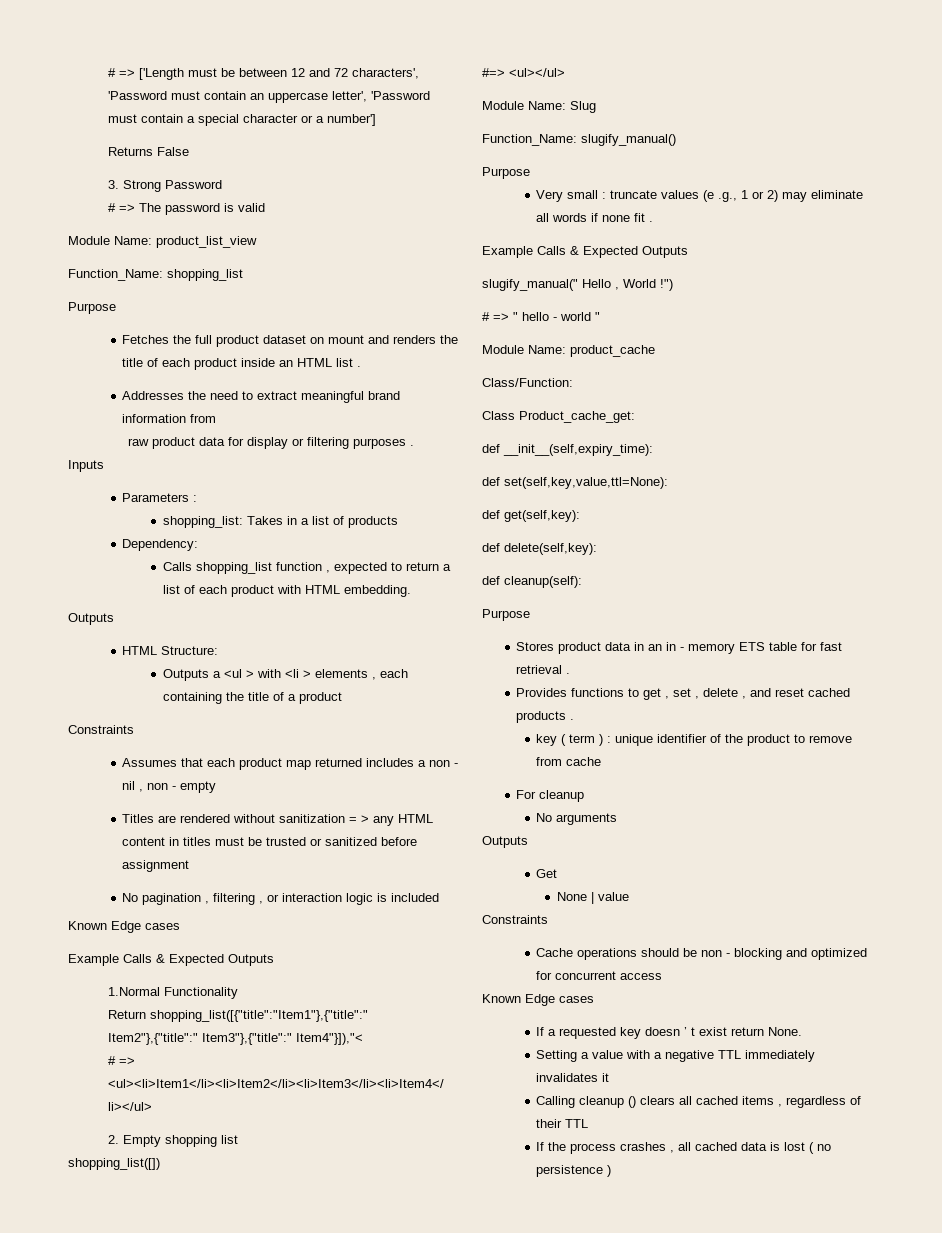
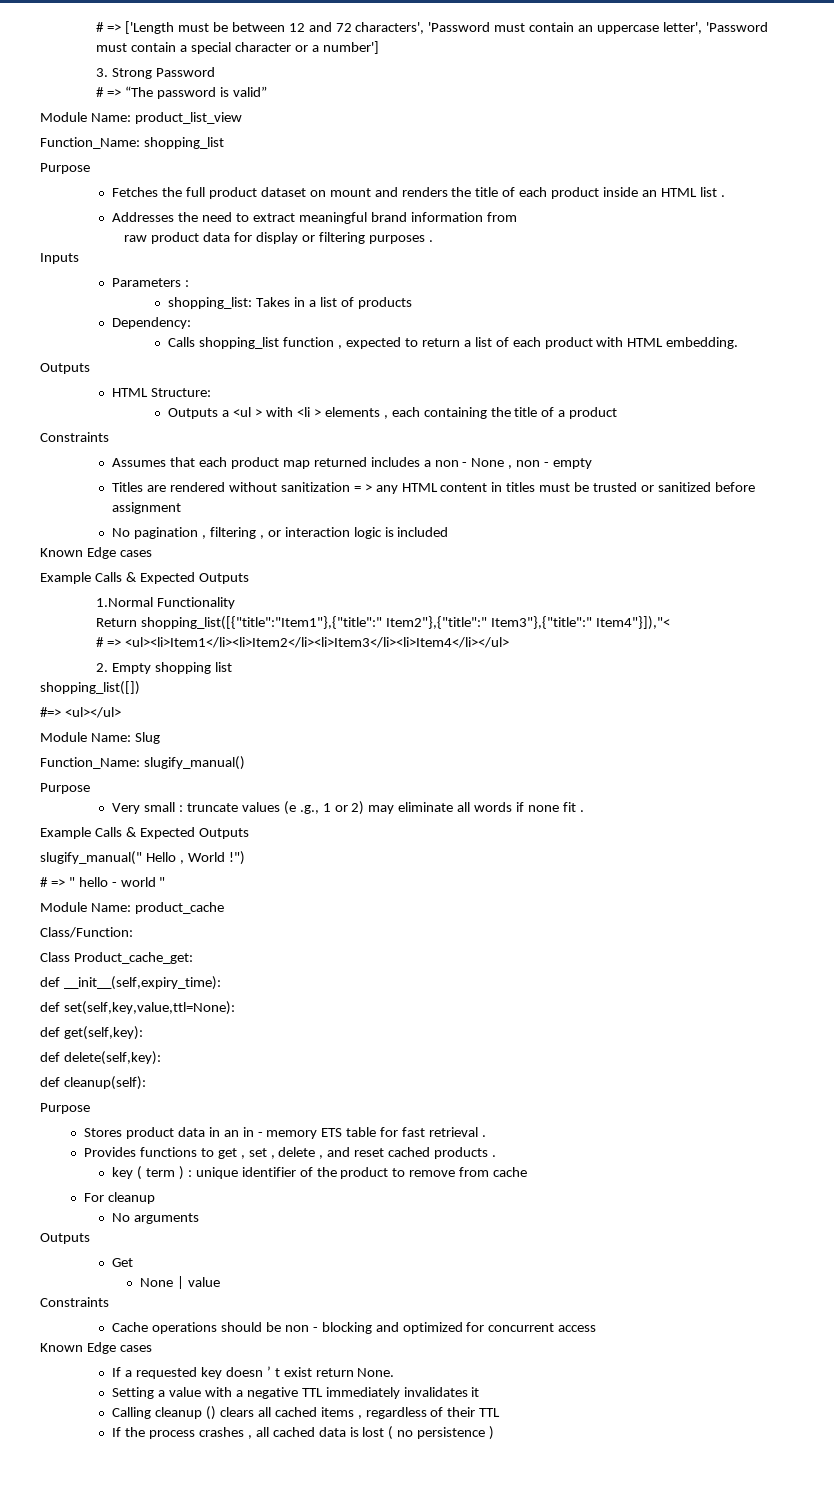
- Returns False
- # => The password is valid
+ # => “The password is valid”
- Assumes that each product map returned includes a non - nil , non - empty
+ Assumes that each product map returned includes a non - None , non - empty

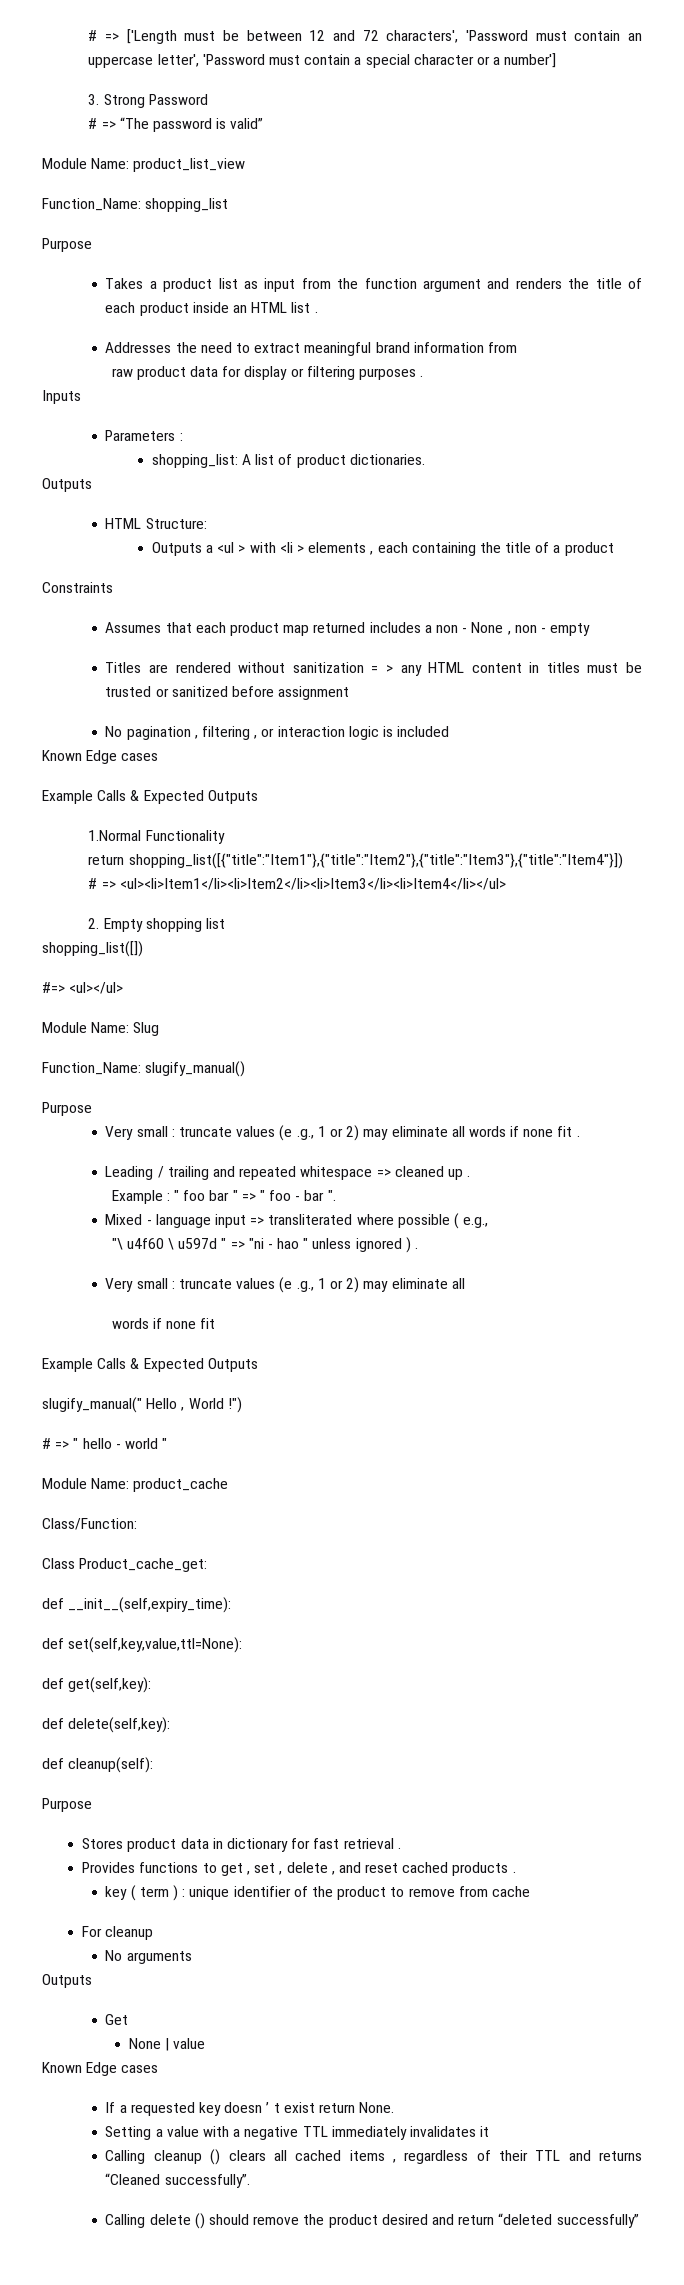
- Fetches the full product dataset on mount and renders the title of each product inside an HTML list .
+ Takes a product list as input from the function argument and renders the title of each product inside an HTML list .
- shopping_list: Takes in a list of products
- Dependency:
- Calls shopping_list function , expected to return a list of each product with HTML embedding.
+ shopping_list: A list of product dictionaries.
- Return shopping_list([{"title":"Item1"},{"title":" Item2"},{"title":" Item3"},{"title":" Item4"}]),"<
+ return shopping_list([{"title":"Item1"},{"title":"Item2"},{"title":"Item3"},{"title":"Item4"}])
+ Leading / trailing and repeated whitespace => cleaned up .
+ Example : " foo bar " => " foo - bar ".
+ Mixed - language input => transliterated where possible ( e.g.,
+ "\ u4f60 \ u597d " => "ni - hao " unless ignored ) .
+ Very small : truncate values (e .g., 1 or 2) may eliminate all
+ words if none fit
- Stores product data in an in - memory ETS table for fast retrieval .
+ Stores product data in dictionary for fast retrieval .
  None | value
- Constraints
- Cache operations should be non - blocking and optimized for concurrent access
- Calling cleanup () clears all cached items , regardless of their TTL
- If the process crashes , all cached data is lost ( no persistence )
+ Calling cleanup () clears all cached items , regardless of their TTL and returns “Cleaned successfully”.
+ Calling delete () should remove the product desired and return “deleted successfully”

